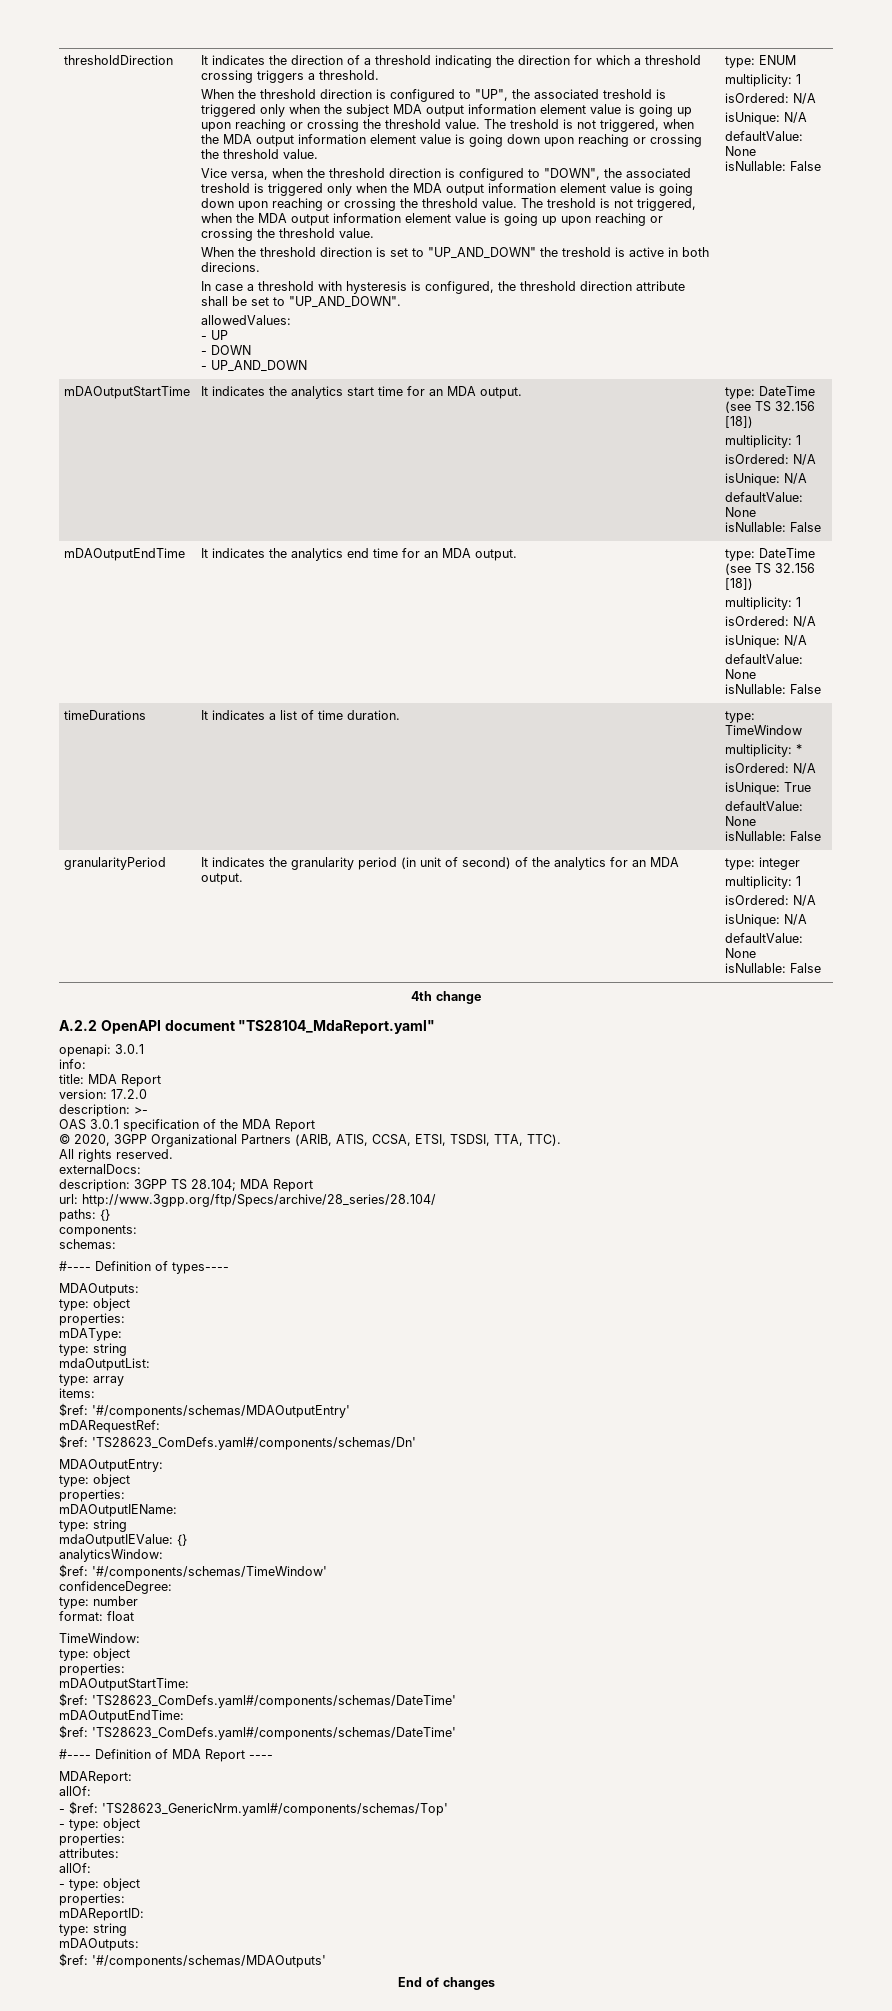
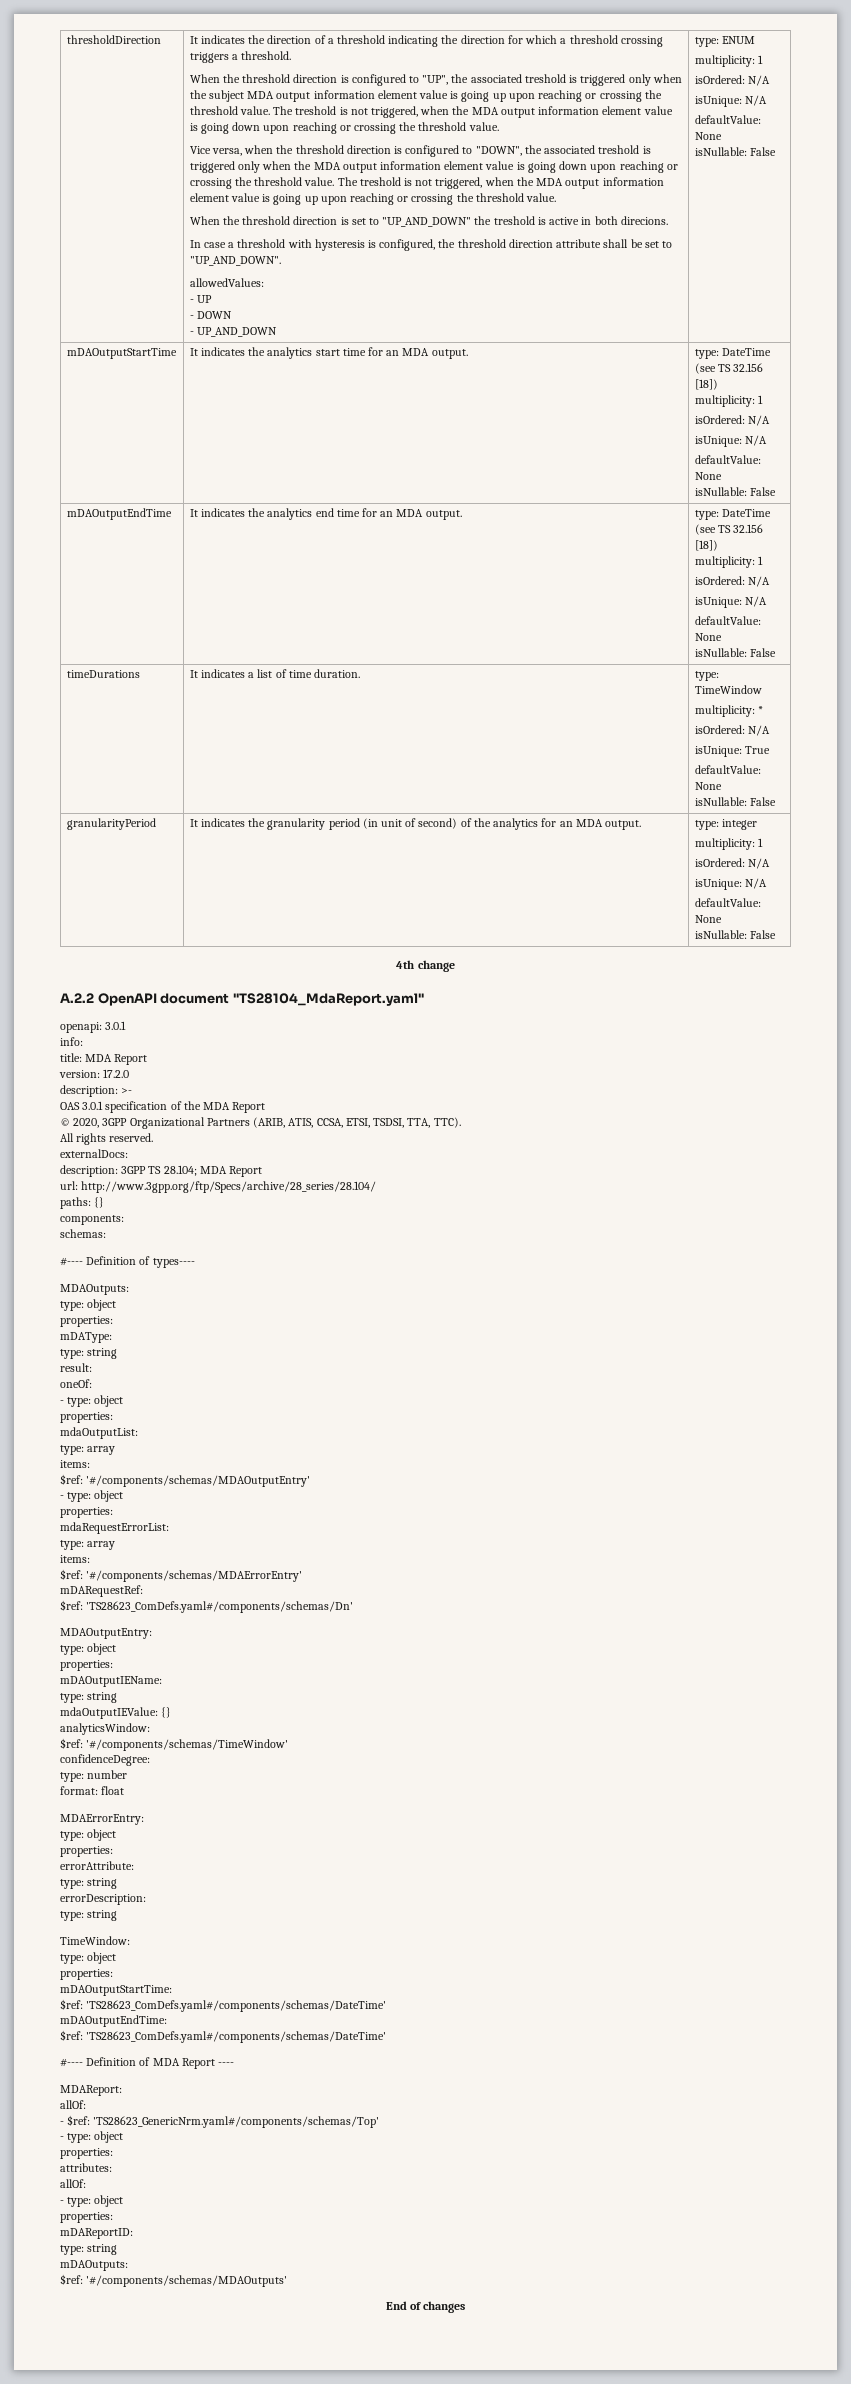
+ result:
+ oneOf:
+ - type: object
+ properties:
  $ref: '#/components/schemas/MDAOutputEntry'
+ - type: object
+ properties:
+ mdaRequestErrorList:
+ type: array
+ items:
+ $ref: '#/components/schemas/MDAErrorEntry'
+ MDAErrorEntry:
+ type: object
+ properties:
+ errorAttribute:
+ type: string
+ errorDescription:
+ type: string

